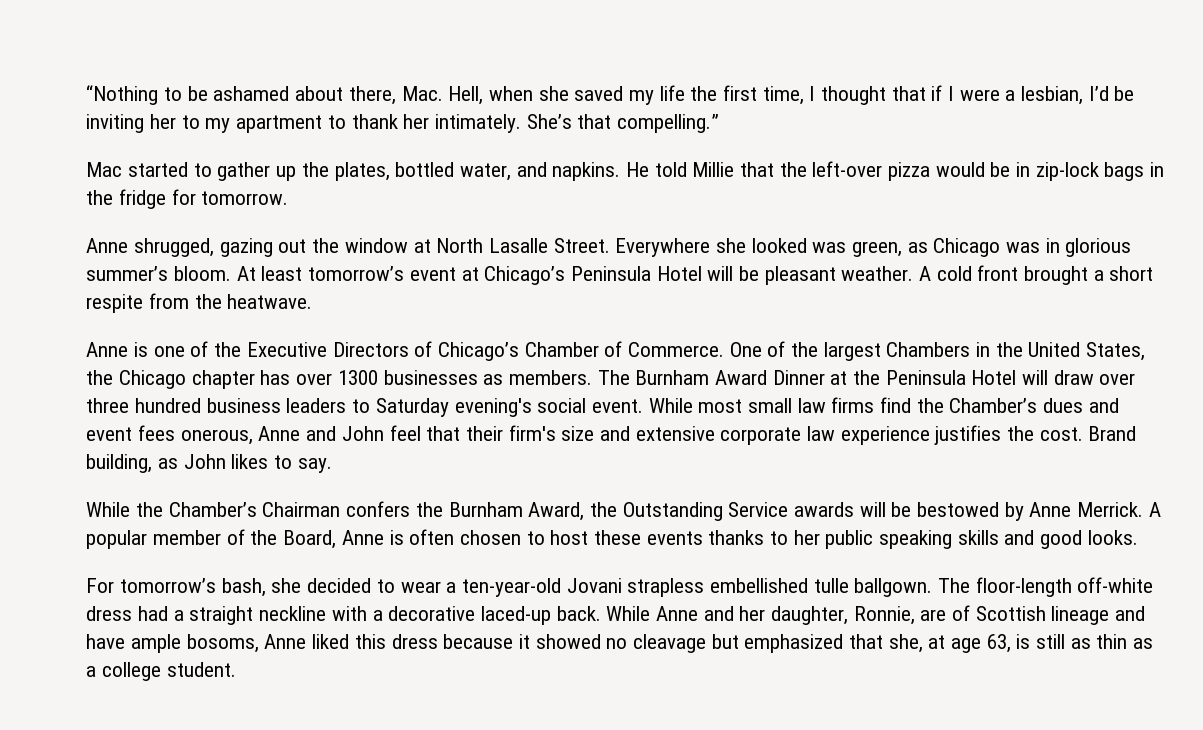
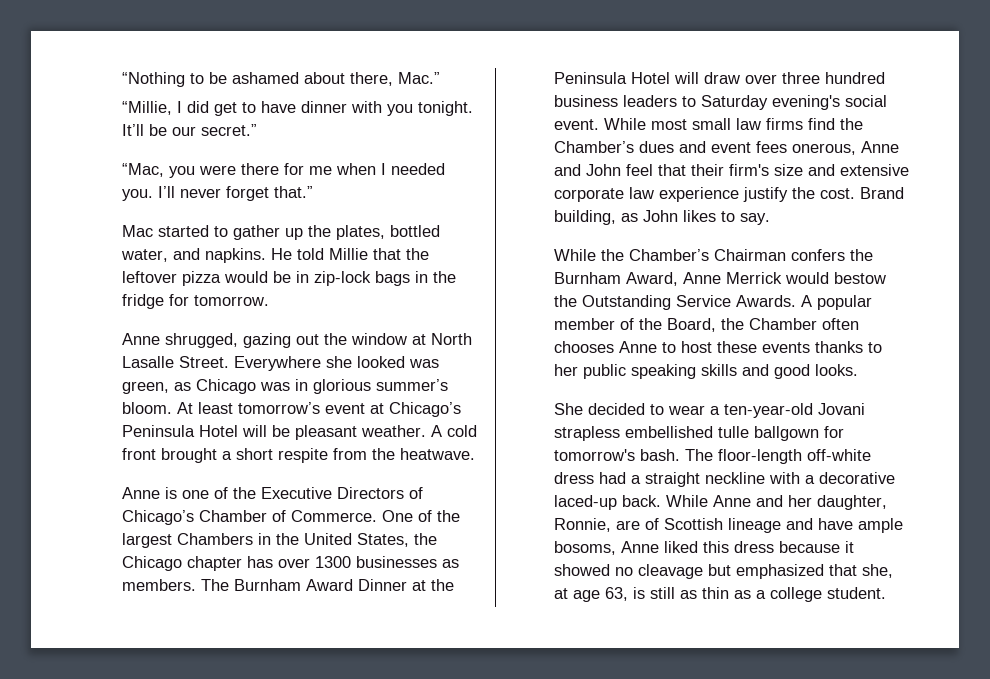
- “Nothing to be ashamed about there, Mac. Hell, when she saved my life the first time, I thought that if I were a lesbian, I’d be inviting her to my apartment to thank her intimately. She’s that compelling.”
+ “Nothing to be ashamed about there, Mac.”
+ “Millie, I did get to have dinner with you tonight. It’ll be our secret.”
+ “Mac, you were there for me when I needed you. I’ll never forget that.”
- He told Millie that the left-over pizza would be in zip-lock bags in the fridge for tomorrow.
+ He told Millie that the leftover pizza would be in zip-lock bags in the fridge for tomorrow.
- While most small law firms find the Chamber’s dues and event fees onerous, Anne and John feel that their firm's size and extensive corporate law experience justifies the cost.
+ While most small law firms find the Chamber’s dues and event fees onerous, Anne and John feel that their firm's size and extensive corporate law experience justify the cost.
- While the Chamber’s Chairman confers the Burnham Award, the Outstanding Service awards will be bestowed by Anne Merrick.
+ While the Chamber’s Chairman confers the Burnham Award, Anne Merrick would bestow the Outstanding Service Awards.
- A popular member of the Board, Anne is often chosen to host these events thanks to her public speaking skills and good looks.
+ A popular member of the Board, the Chamber often chooses Anne to host these events thanks to her public speaking skills and good looks.
- For tomorrow’s bash, she decided to wear a ten-year-old Jovani strapless embellished tulle ballgown.
+ She decided to wear a ten-year-old Jovani strapless embellished tulle ballgown for tomorrow's bash.

